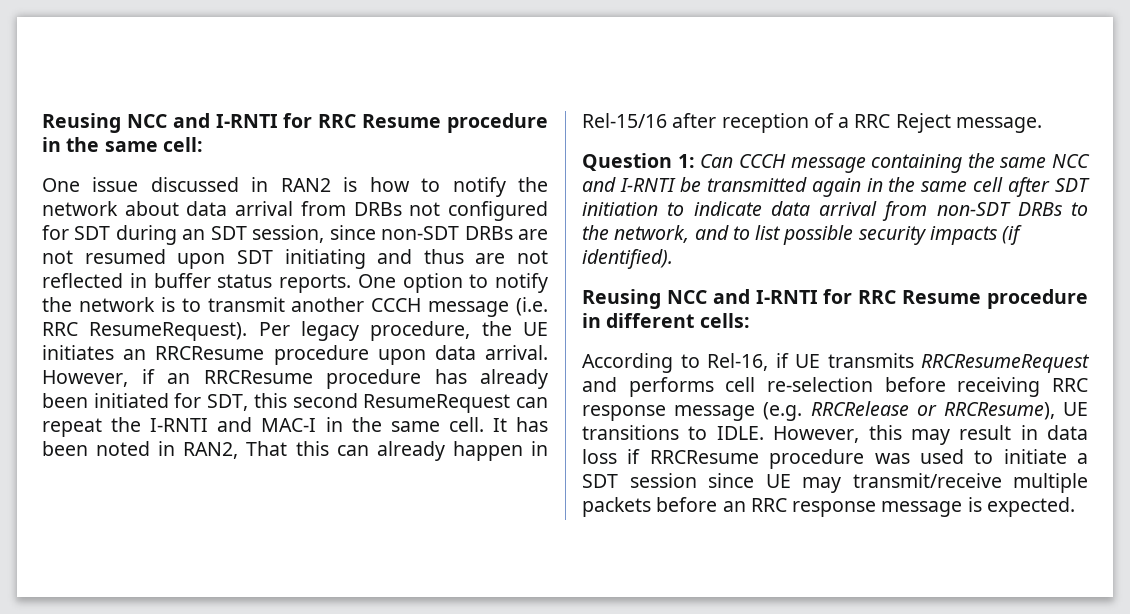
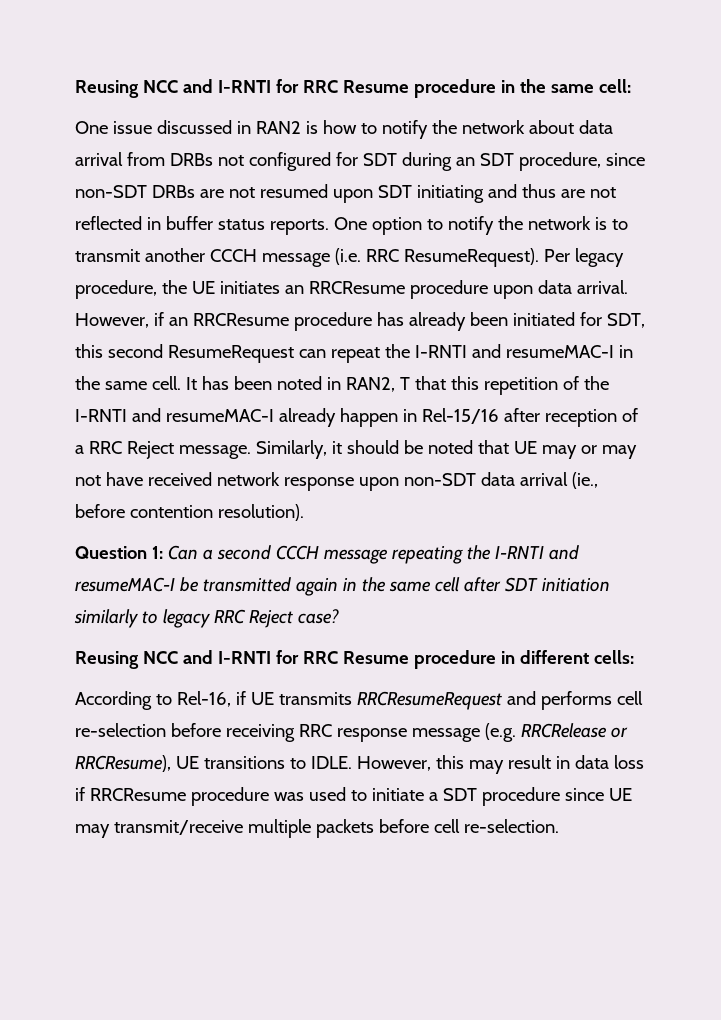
- One issue discussed in RAN2 is how to notify the network about data arrival from DRBs not configured for SDT during an SDT session, since non-SDT DRBs are not resumed upon SDT initiating and thus are not reflected in buffer status reports.
+ One issue discussed in RAN2 is how to notify the network about data arrival from DRBs not configured for SDT during an SDT procedure, since non-SDT DRBs are not resumed upon SDT initiating and thus are not reflected in buffer status reports.
- However, if an RRCResume procedure has already been initiated for SDT, this second ResumeRequest can repeat the I-RNTI and MAC-I in the same cell.
+ However, if an RRCResume procedure has already been initiated for SDT, this second ResumeRequest can repeat the I-RNTI and resumeMAC-I in the same cell.
- It has been noted in RAN2, That this can already happen in Rel-15/16 after reception of a RRC Reject message.
- Question 1: Can CCCH message containing the same NCC and I-RNTI be transmitted again in the same cell after SDT initiation to indicate data arrival from non-SDT DRBs to the network, and to list possible security impacts (if identified).
+ It has been noted in RAN2, T that this repetition of the I-RNTI and resumeMAC-I already happen in Rel-15/16 after reception of a RRC Reject message. Similarly, it should be noted that UE may or may not have received network response upon non-SDT data arrival (ie., before contention resolution).
+ Question 1: Can a second CCCH message repeating the I-RNTI and resumeMAC-I be transmitted again in the same cell after SDT initiation similarly to legacy RRC Reject case?
- However, this may result in data loss if RRCResume procedure was used to initiate a SDT session since UE may transmit/receive multiple packets before an RRC response message is expected.
+ However, this may result in data loss if RRCResume procedure was used to initiate a SDT procedure since UE may transmit/receive multiple packets before cell re-selection.

